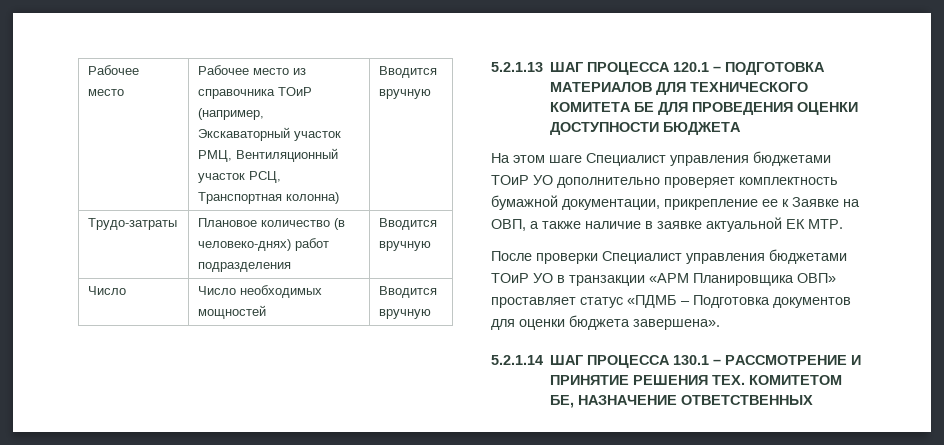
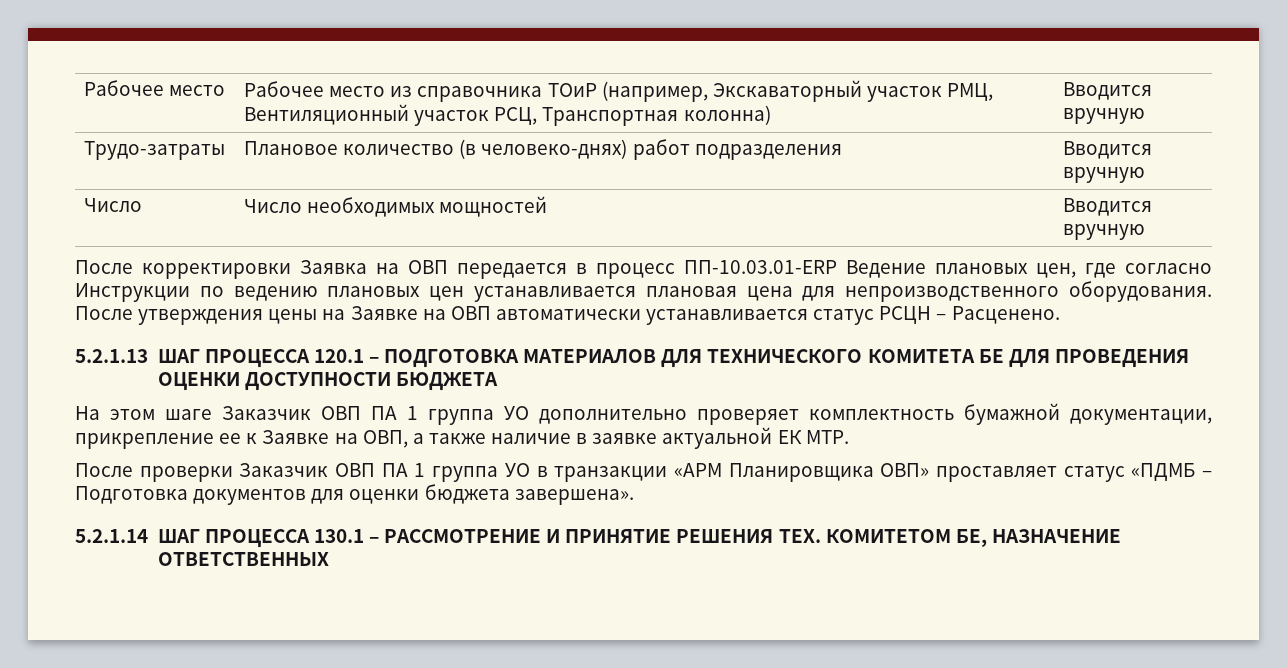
+ После корректировки Заявка на ОВП передается в процесс ПП-10.03.01-ERP Ведение плановых цен, где согласно Инструкции по ведению плановых цен устанавливается плановая цена для непроизводственного оборудования. После утверждения цены на Заявке на ОВП автоматически устанавливается статус РСЦН – Расценено.
- На этом шаге Специалист управления бюджетами ТОиР УО дополнительно проверяет комплектность бумажной документации, прикрепление ее к Заявке на ОВП, а также наличие в заявке актуальной ЕК МТР.
+ На этом шаге Заказчик ОВП ПА 1 группа УО дополнительно проверяет комплектность бумажной документации, прикрепление ее к Заявке на ОВП, а также наличие в заявке актуальной ЕК МТР.
- После проверки Специалист управления бюджетами ТОиР УО в транзакции «АРМ Планировщика ОВП» проставляет статус «ПДМБ – Подготовка документов для оценки бюджета завершена».
+ После проверки Заказчик ОВП ПА 1 группа УО в транзакции «АРМ Планировщика ОВП» проставляет статус «ПДМБ – Подготовка документов для оценки бюджета завершена».

